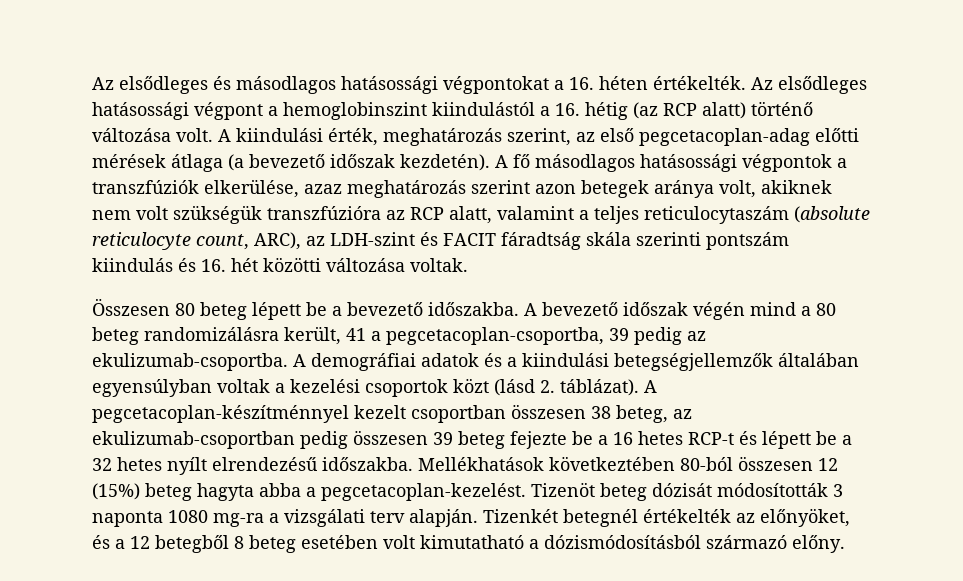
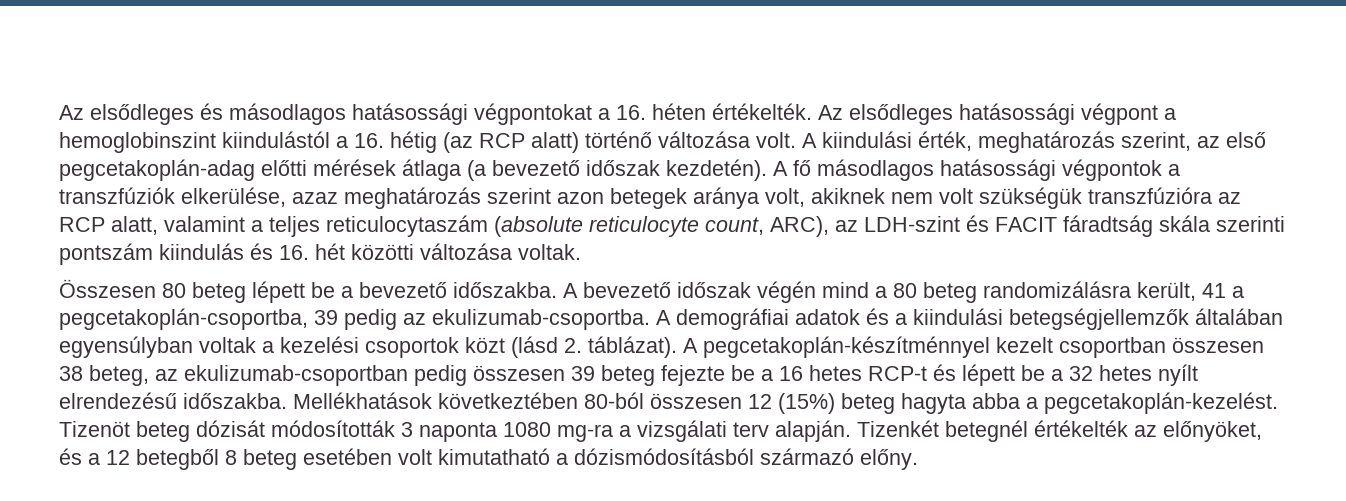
- A kiindulási érték, meghatározás szerint, az első pegcetacoplan-adag előtti mérések átlaga (a bevezető időszak kezdetén).
+ A kiindulási érték, meghatározás szerint, az első pegcetakoplán-adag előtti mérések átlaga (a bevezető időszak kezdetén).
- A bevezető időszak végén mind a 80 beteg randomizálásra került, 41 a pegcetacoplan-csoportba, 39 pedig az ekulizumab-csoportba.
+ A bevezető időszak végén mind a 80 beteg randomizálásra került, 41 a pegcetakoplán-csoportba, 39 pedig az ekulizumab-csoportba.
- A pegcetacoplan-készítménnyel kezelt csoportban összesen 38 beteg, az ekulizumab-csoportban pedig összesen 39 beteg fejezte be a 16 hetes RCP-t és lépett be a 32 hetes nyílt elrendezésű időszakba.
+ A pegcetakoplán-készítménnyel kezelt csoportban összesen 38 beteg, az ekulizumab-csoportban pedig összesen 39 beteg fejezte be a 16 hetes RCP-t és lépett be a 32 hetes nyílt elrendezésű időszakba.
- Mellékhatások következtében 80-ból összesen 12 (15%) beteg hagyta abba a pegcetacoplan-kezelést.
+ Mellékhatások következtében 80-ból összesen 12 (15%) beteg hagyta abba a pegcetakoplán-kezelést.

